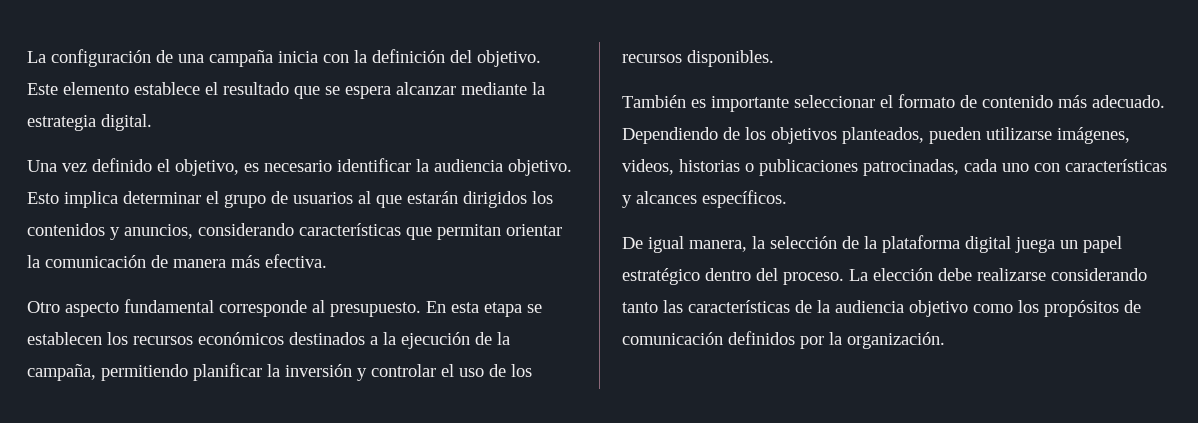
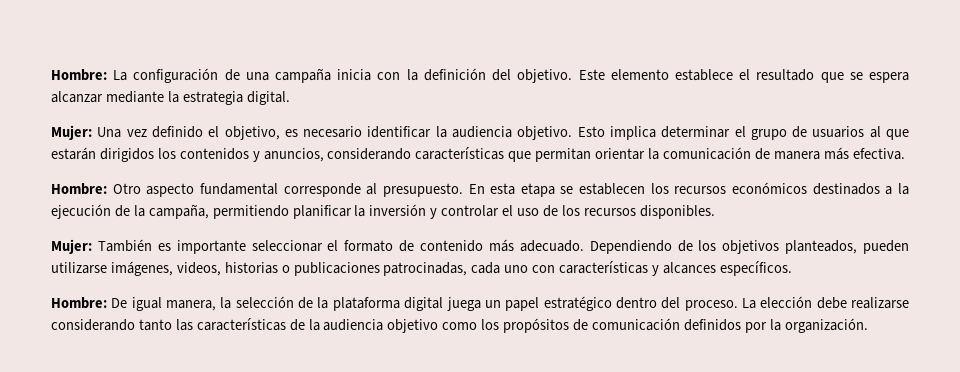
- La configuración de una campaña inicia con la definición del objetivo.
+ Hombre: La configuración de una campaña inicia con la definición del objetivo.
- Una vez definido el objetivo, es necesario identificar la audiencia objetivo.
+ Mujer: Una vez definido el objetivo, es necesario identificar la audiencia objetivo.
- Otro aspecto fundamental corresponde al presupuesto.
+ Hombre: Otro aspecto fundamental corresponde al presupuesto.
- También es importante seleccionar el formato de contenido más adecuado.
+ Mujer: También es importante seleccionar el formato de contenido más adecuado.
- De igual manera, la selección de la plataforma digital juega un papel estratégico dentro del proceso.
+ Hombre: De igual manera, la selección de la plataforma digital juega un papel estratégico dentro del proceso.

